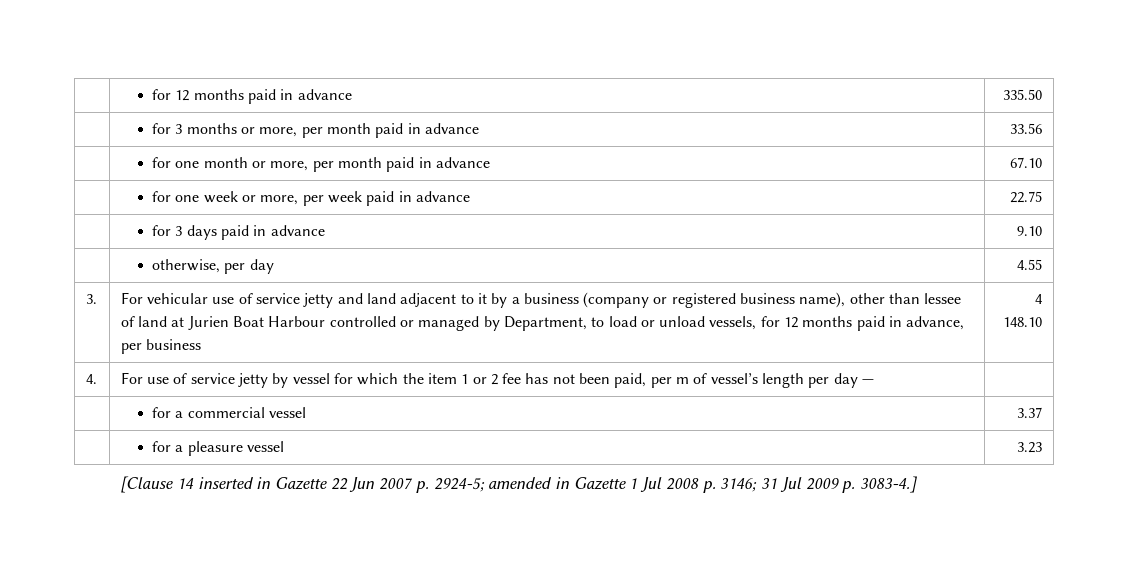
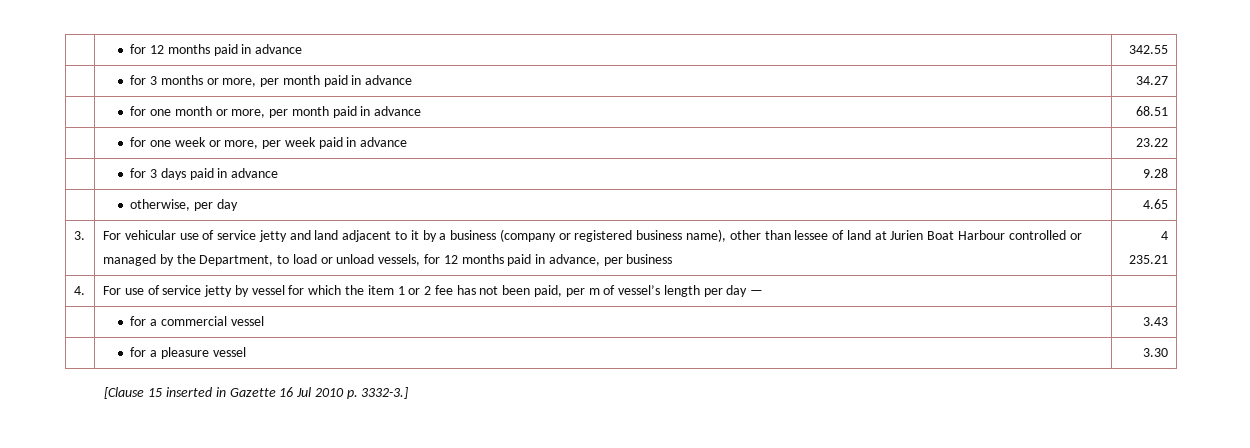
- | for 12 months paid in advance | 335.50
+ | for 12 months paid in advance | 342.55
- | for 3 months or more, per month paid in advance | 33.56
+ | for 3 months or more, per month paid in advance | 34.27
- | for one month or more, per month paid in advance | 67.10
+ | for one month or more, per month paid in advance | 68.51
- | for one week or more, per week paid in advance | 22.75
+ | for one week or more, per week paid in advance | 23.22
- | for 3 days paid in advance | 9.10
+ | for 3 days paid in advance | 9.28
- | otherwise, per day | 4.55
+ | otherwise, per day | 4.65
- For vehicular use of service jetty and land adjacent to it by a business (company or registered business name), other than lessee of land at Jurien Boat Harbour controlled or managed by Department, to load or unload vessels, for 12 months paid in advance, per business
+ For vehicular use of service jetty and land adjacent to it by a business (company or registered business name), other than lessee of land at Jurien Boat Harbour controlled or managed by the Department, to load or unload vessels, for 12 months paid in advance, per business
- 4 148.10
+ 4 235.21
- | for a commercial vessel | 3.37
+ | for a commercial vessel | 3.43
- | for a pleasure vessel | 3.23
+ | for a pleasure vessel | 3.30
- [Clause 14 inserted in Gazette 22 Jun 2007 p. 2924-5; amended in Gazette 1 Jul 2008 p. 3146; 31 Jul 2009 p. 3083-4.]
+ [Clause 15 inserted in Gazette 16 Jul 2010 p. 3332-3.]

